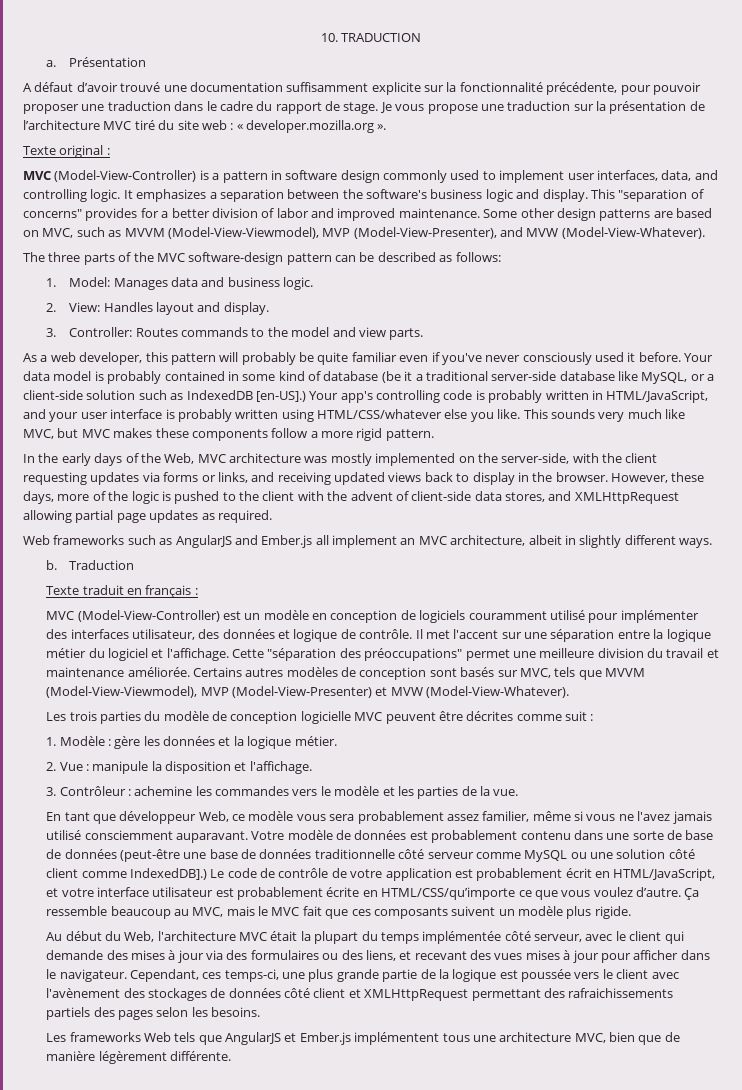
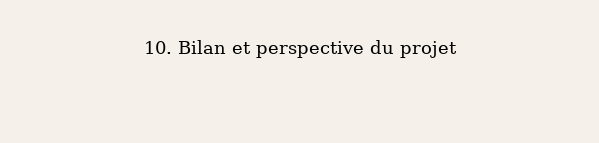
- 10. TRADUCTION
- a. Présentation
- A défaut d’avoir trouvé une documentation suffisamment explicite sur la fonctionnalité précédente, pour pouvoir proposer une traduction dans le cadre du rapport de stage. Je vous propose une traduction sur la présentation de l’architecture MVC tiré du site web : « developer.mozilla.org ».
- Texte original :
- MVC (Model-View-Controller) is a pattern in software design commonly used to implement user interfaces, data, and controlling logic. It emphasizes a separation between the software's business logic and display. This "separation of concerns" provides for a better division of labor and improved maintenance. Some other design patterns are based on MVC, such as MVVM (Model-View-Viewmodel), MVP (Model-View-Presenter), and MVW (Model-View-Whatever).
- The three parts of the MVC software-design pattern can be described as follows:
- 1. Model: Manages data and business logic.
- 2. View: Handles layout and display.
- 3. Controller: Routes commands to the model and view parts.
- As a web developer, this pattern will probably be quite familiar even if you've never consciously used it before. Your data model is probably contained in some kind of database (be it a traditional server-side database like MySQL, or a client-side solution such as IndexedDB [en-US].) Your app's controlling code is probably written in HTML/JavaScript, and your user interface is probably written using HTML/CSS/whatever else you like. This sounds very much like MVC, but MVC makes these components follow a more rigid pattern.
- In the early days of the Web, MVC architecture was mostly implemented on the server-side, with the client requesting updates via forms or links, and receiving updated views back to display in the browser. However, these days, more of the logic is pushed to the client with the advent of client-side data stores, and XMLHttpRequest allowing partial page updates as required.
- Web frameworks such as AngularJS and Ember.js all implement an MVC architecture, albeit in slightly different ways.
- b. Traduction
- Texte traduit en français :
- MVC (Model-View-Controller) est un modèle en conception de logiciels couramment utilisé pour implémenter des interfaces utilisateur, des données et logique de contrôle. Il met l'accent sur une séparation entre la logique métier du logiciel et l'affichage. Cette "séparation des préoccupations" permet une meilleure division du travail et maintenance améliorée. Certains autres modèles de conception sont basés sur MVC, tels que MVVM (Model-View-Viewmodel), MVP (Model-View-Presenter) et MVW (Model-View-Whatever).
- Les trois parties du modèle de conception logicielle MVC peuvent être décrites comme suit :
- 1. Modèle : gère les données et la logique métier.
- 2. Vue : manipule la disposition et l'affichage.
- 3. Contrôleur : achemine les commandes vers le modèle et les parties de la vue.
- En tant que développeur Web, ce modèle vous sera probablement assez familier, même si vous ne l'avez jamais utilisé consciemment auparavant. Votre modèle de données est probablement contenu dans une sorte de base de données (peut-être une base de données traditionnelle côté serveur comme MySQL ou une solution côté client comme IndexedDB].) Le code de contrôle de votre application est probablement écrit en HTML/JavaScript, et votre interface utilisateur est probablement écrite en HTML/CSS/qu’importe ce que vous voulez d’autre. Ça ressemble beaucoup au MVC, mais le MVC fait que ces composants suivent un modèle plus rigide.
- Au début du Web, l'architecture MVC était la plupart du temps implémentée côté serveur, avec le client qui demande des mises à jour via des formulaires ou des liens, et recevant des vues mises à jour pour afficher dans le navigateur. Cependant, ces temps-ci, une plus grande partie de la logique est poussée vers le client avec l'avènement des stockages de données côté client et XMLHttpRequest permettant des rafraichissements partiels des pages selon les besoins.
- Les frameworks Web tels que AngularJS et Ember.js implémentent tous une architecture MVC, bien que de manière légèrement différente.
+ 10. Bilan et perspective du projet

